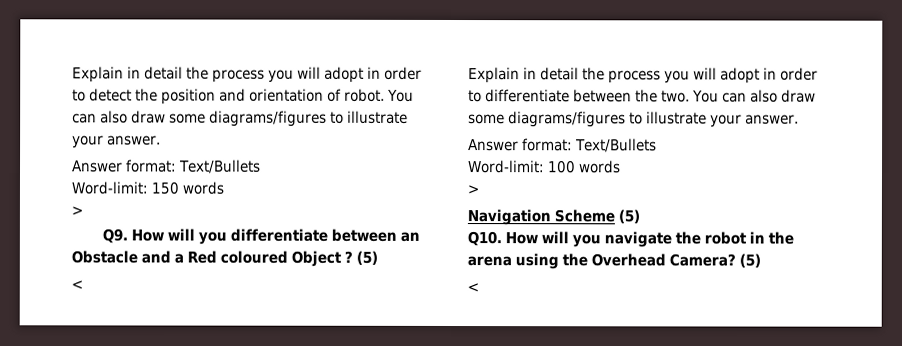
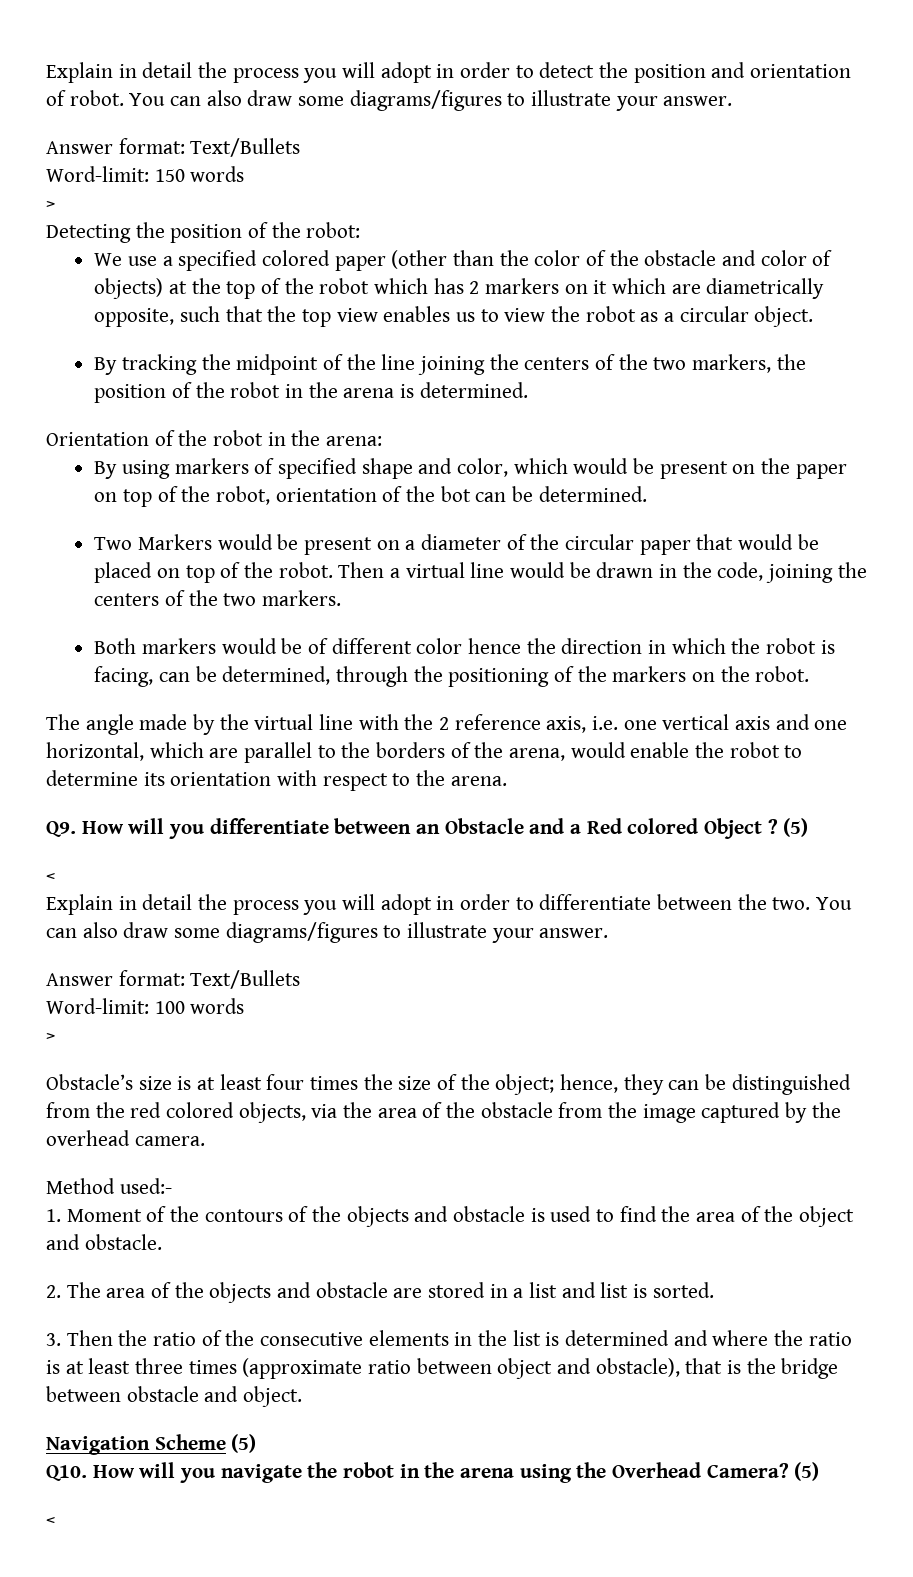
+ Detecting the position of the robot:
+ We use a specified colored paper (other than the color of the obstacle and color of objects) at the top of the robot which has 2 markers on it which are diametrically opposite, such that the top view enables us to view the robot as a circular object.
+ By tracking the midpoint of the line joining the centers of the two markers, the position of the robot in the arena is determined.
+ Orientation of the robot in the arena:
+ By using markers of specified shape and color, which would be present on the paper on top of the robot, orientation of the bot can be determined.
+ Two Markers would be present on a diameter of the circular paper that would be placed on top of the robot. Then a virtual line would be drawn in the code, joining the centers of the two markers.
+ Both markers would be of different color hence the direction in which the robot is facing, can be determined, through the positioning of the markers on the robot.
+ The angle made by the virtual line with the 2 reference axis, i.e. one vertical axis and one horizontal, which are parallel to the borders of the arena, would enable the robot to determine its orientation with respect to the arena.
- Q9. How will you differentiate between an Obstacle and a Red coloured Object ?
+ Q9. How will you differentiate between an Obstacle and a Red colored Object ?
+ Obstacle’s size is at least four times the size of the object; hence, they can be distinguished from the red colored objects, via the area of the obstacle from the image captured by the overhead camera.
+ Method used:-
+ 1. Moment of the contours of the objects and obstacle is used to find the area of the object and obstacle.
+ 2. The area of the objects and obstacle are stored in a list and list is sorted.
+ 3. Then the ratio of the consecutive elements in the list is determined and where the ratio is at least three times (approximate ratio between object and obstacle), that is the bridge between obstacle and object.

